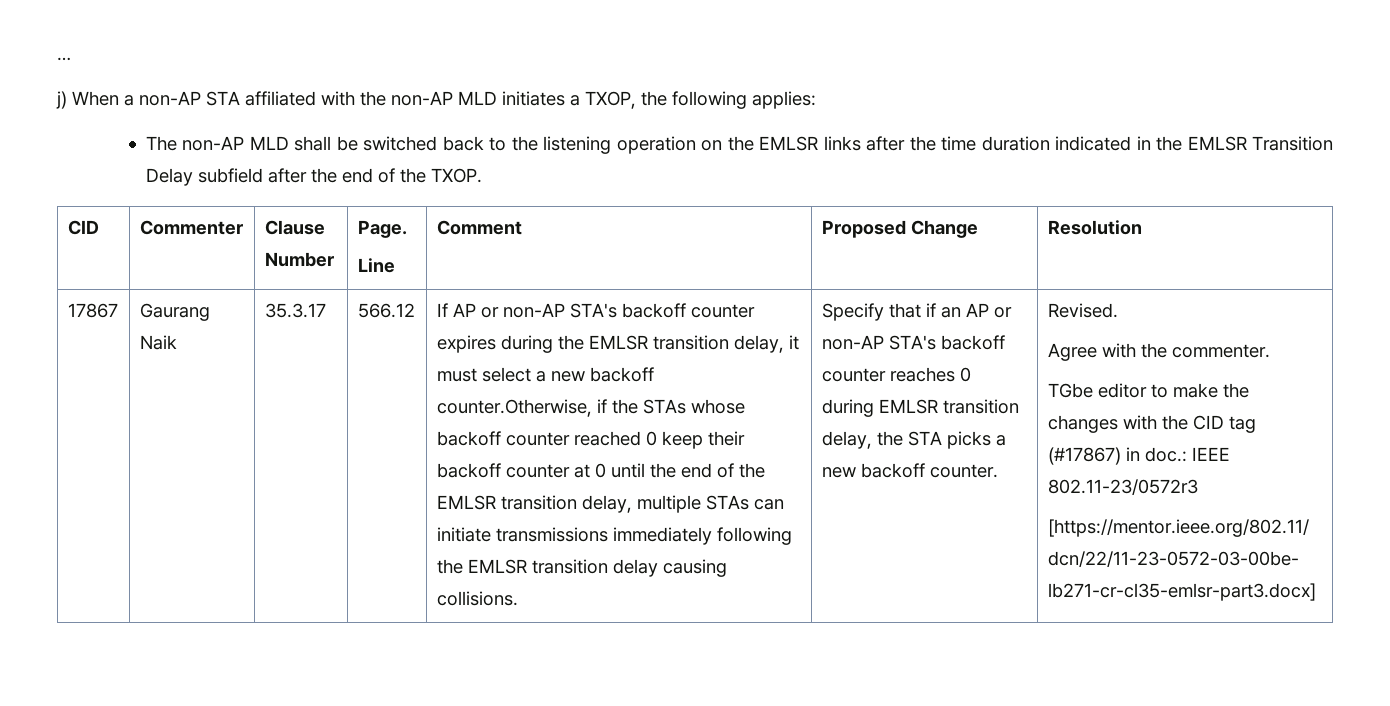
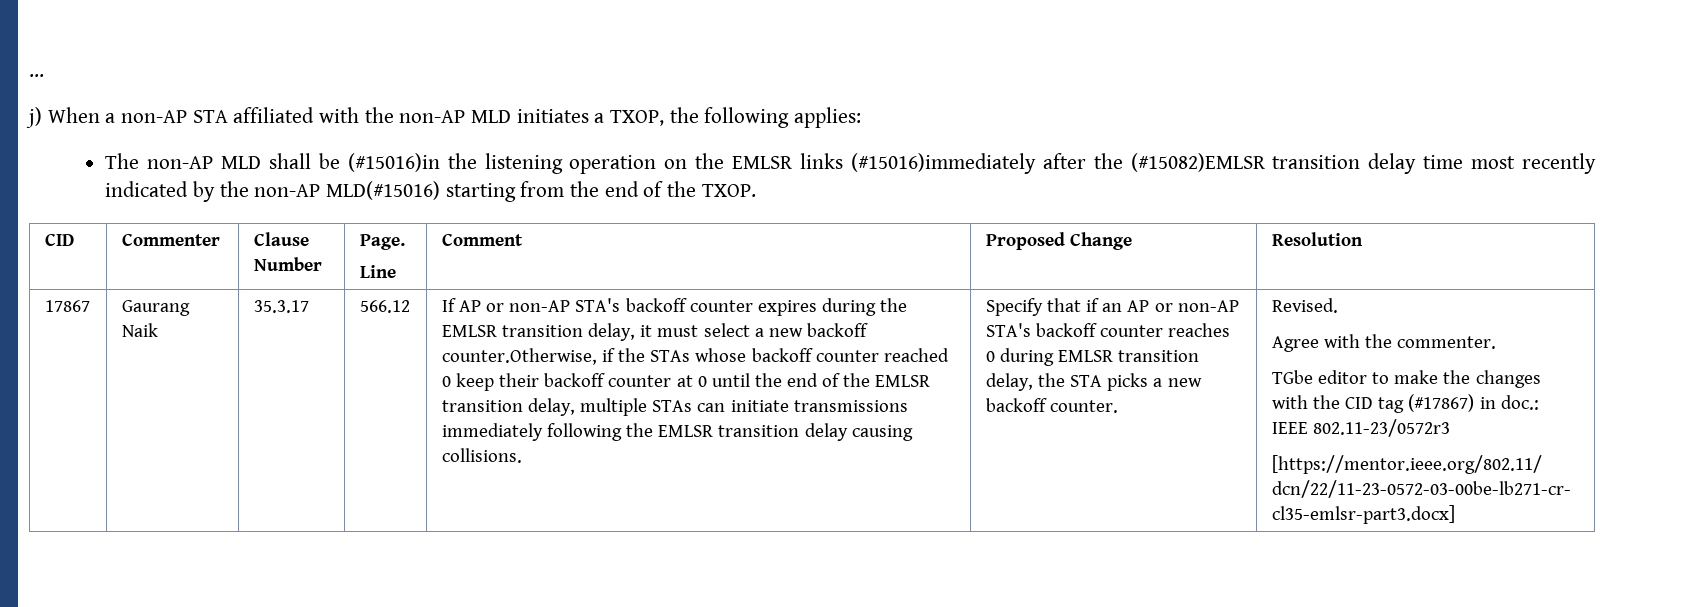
- The non-AP MLD shall be switched back to the listening operation on the EMLSR links after the time duration indicated in the EMLSR Transition Delay subfield after the end of the TXOP.
+ The non-AP MLD shall be (#15016)in the listening operation on the EMLSR links (#15016)immediately after the (#15082)EMLSR transition delay time most recently indicated by the non-AP MLD(#15016) starting from the end of the TXOP.

